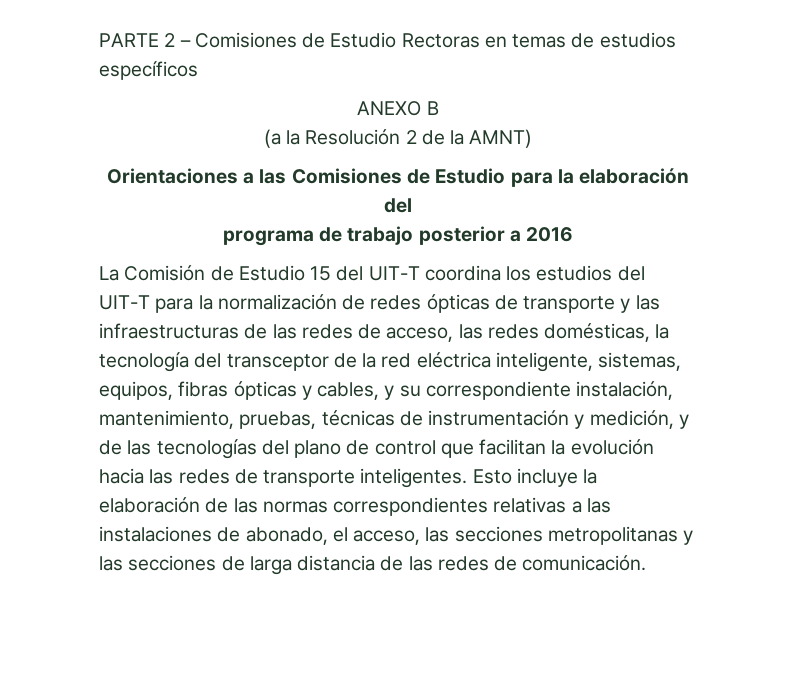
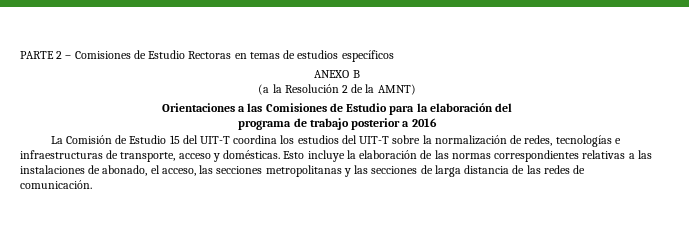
- La Comisión de Estudio 15 del UIT-T coordina los estudios del UIT-T para la normalización de redes ópticas de transporte y las infraestructuras de las redes de acceso, las redes domésticas, la tecnología del transceptor de la red eléctrica inteligente, sistemas, equipos, fibras ópticas y cables, y su correspondiente instalación, mantenimiento, pruebas, técnicas de instrumentación y medición, y de las tecnologías del plano de control que facilitan la evolución hacia las redes de transporte inteligentes.
+ La Comisión de Estudio 15 del UIT-T coordina los estudios del UIT-T sobre la normalización de redes, tecnologías e infraestructuras de transporte, acceso y domésticas.

